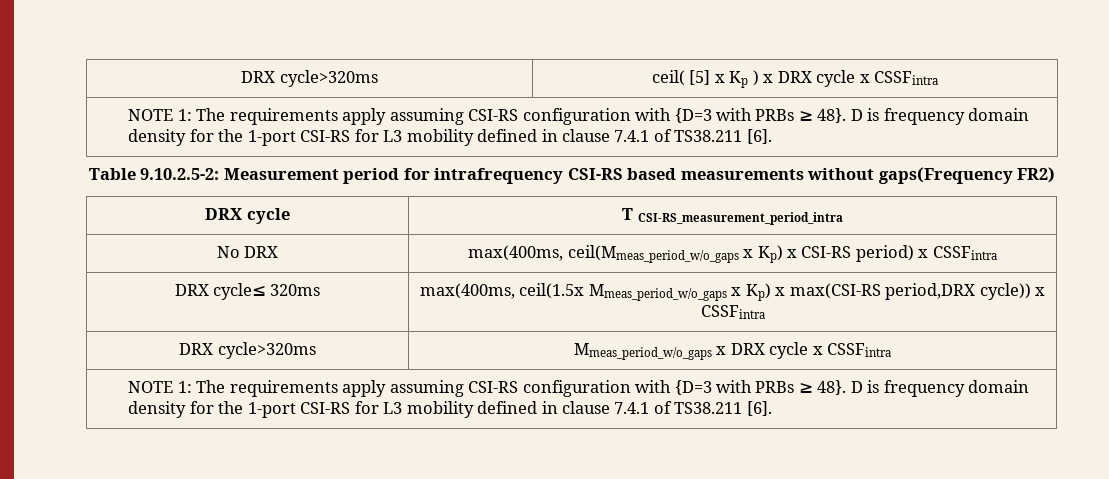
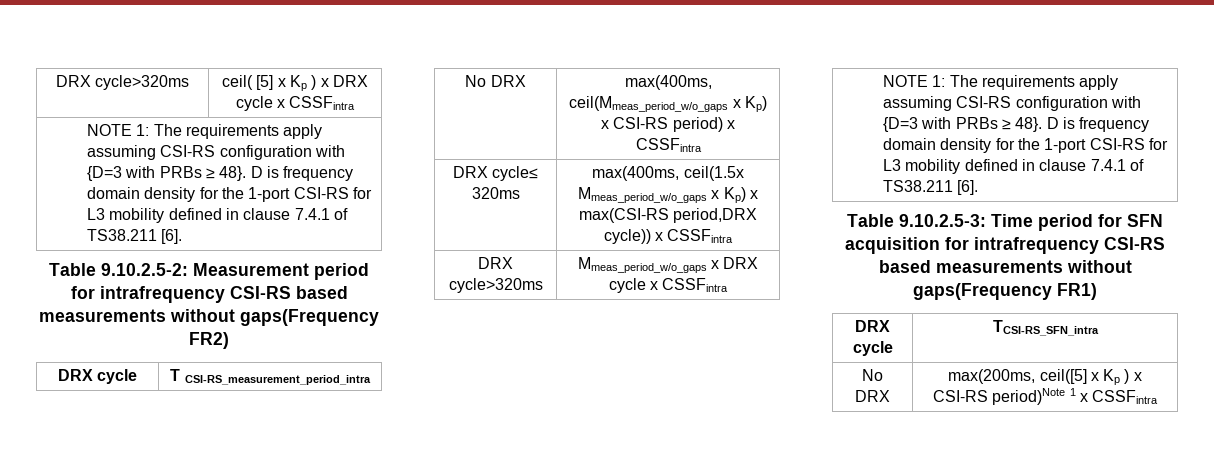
+ Table 9.10.2.5-3: Time period for SFN acquisition for intrafrequency CSI-RS based measurements without gaps(Frequency FR1)
+ DRX cycle | TCSI-RS_SFN_intra
+ No DRX | max(200ms, ceil([5] x Kp ) x CSI-RS period)Note 1 x CSSFintra

